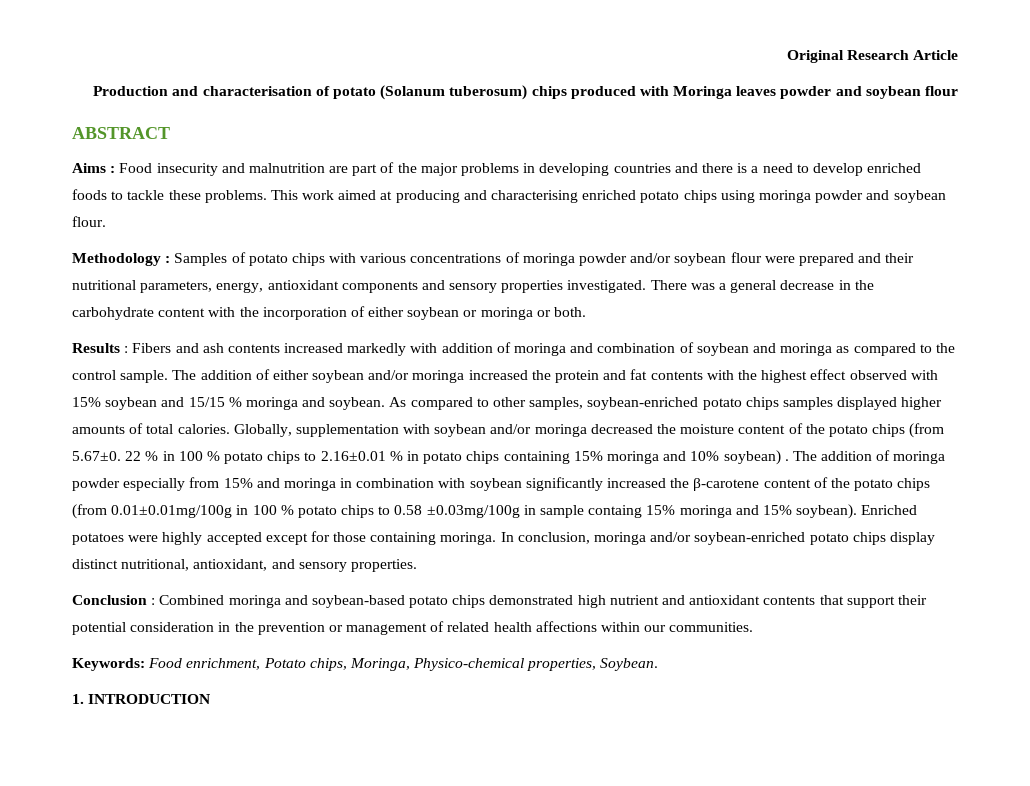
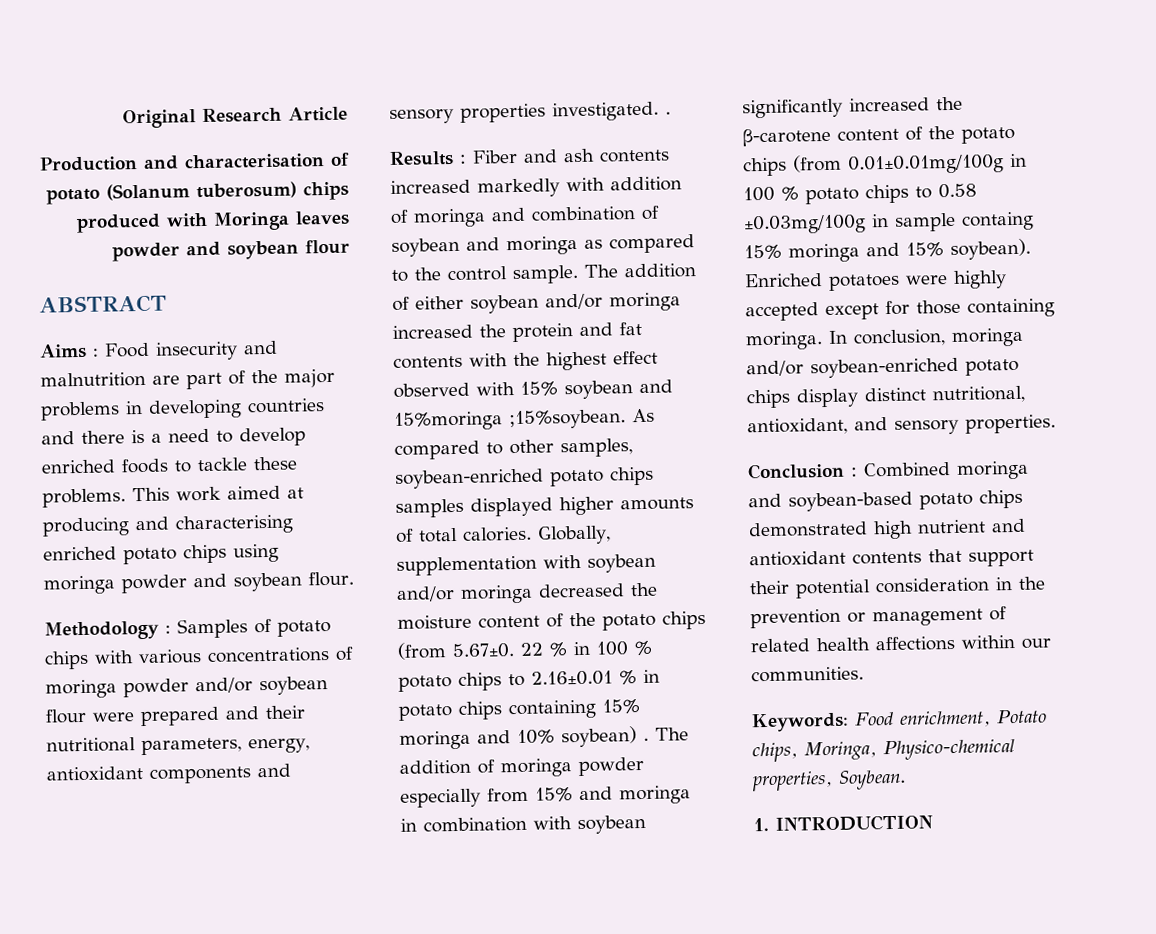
- Methodology : Samples of potato chips with various concentrations of moringa powder and/or soybean flour were prepared and their nutritional parameters, energy, antioxidant components and sensory properties investigated. There was a general decrease in the carbohydrate content with the incorporation of either soybean or moringa or both.
+ Methodology : Samples of potato chips with various concentrations of moringa powder and/or soybean flour were prepared and their nutritional parameters, energy, antioxidant components and sensory properties investigated. .
- Results : Fibers and ash contents increased markedly with addition of moringa and combination of soybean and moringa as compared to the control sample.
+ Results : Fiber and ash contents increased markedly with addition of moringa and combination of soybean and moringa as compared to the control sample.
- The addition of either soybean and/or moringa increased the protein and fat contents with the highest effect observed with 15% soybean and 15/15 % moringa and soybean.
+ The addition of either soybean and/or moringa increased the protein and fat contents with the highest effect observed with 15% soybean and 15%moringa ;15%soybean.

